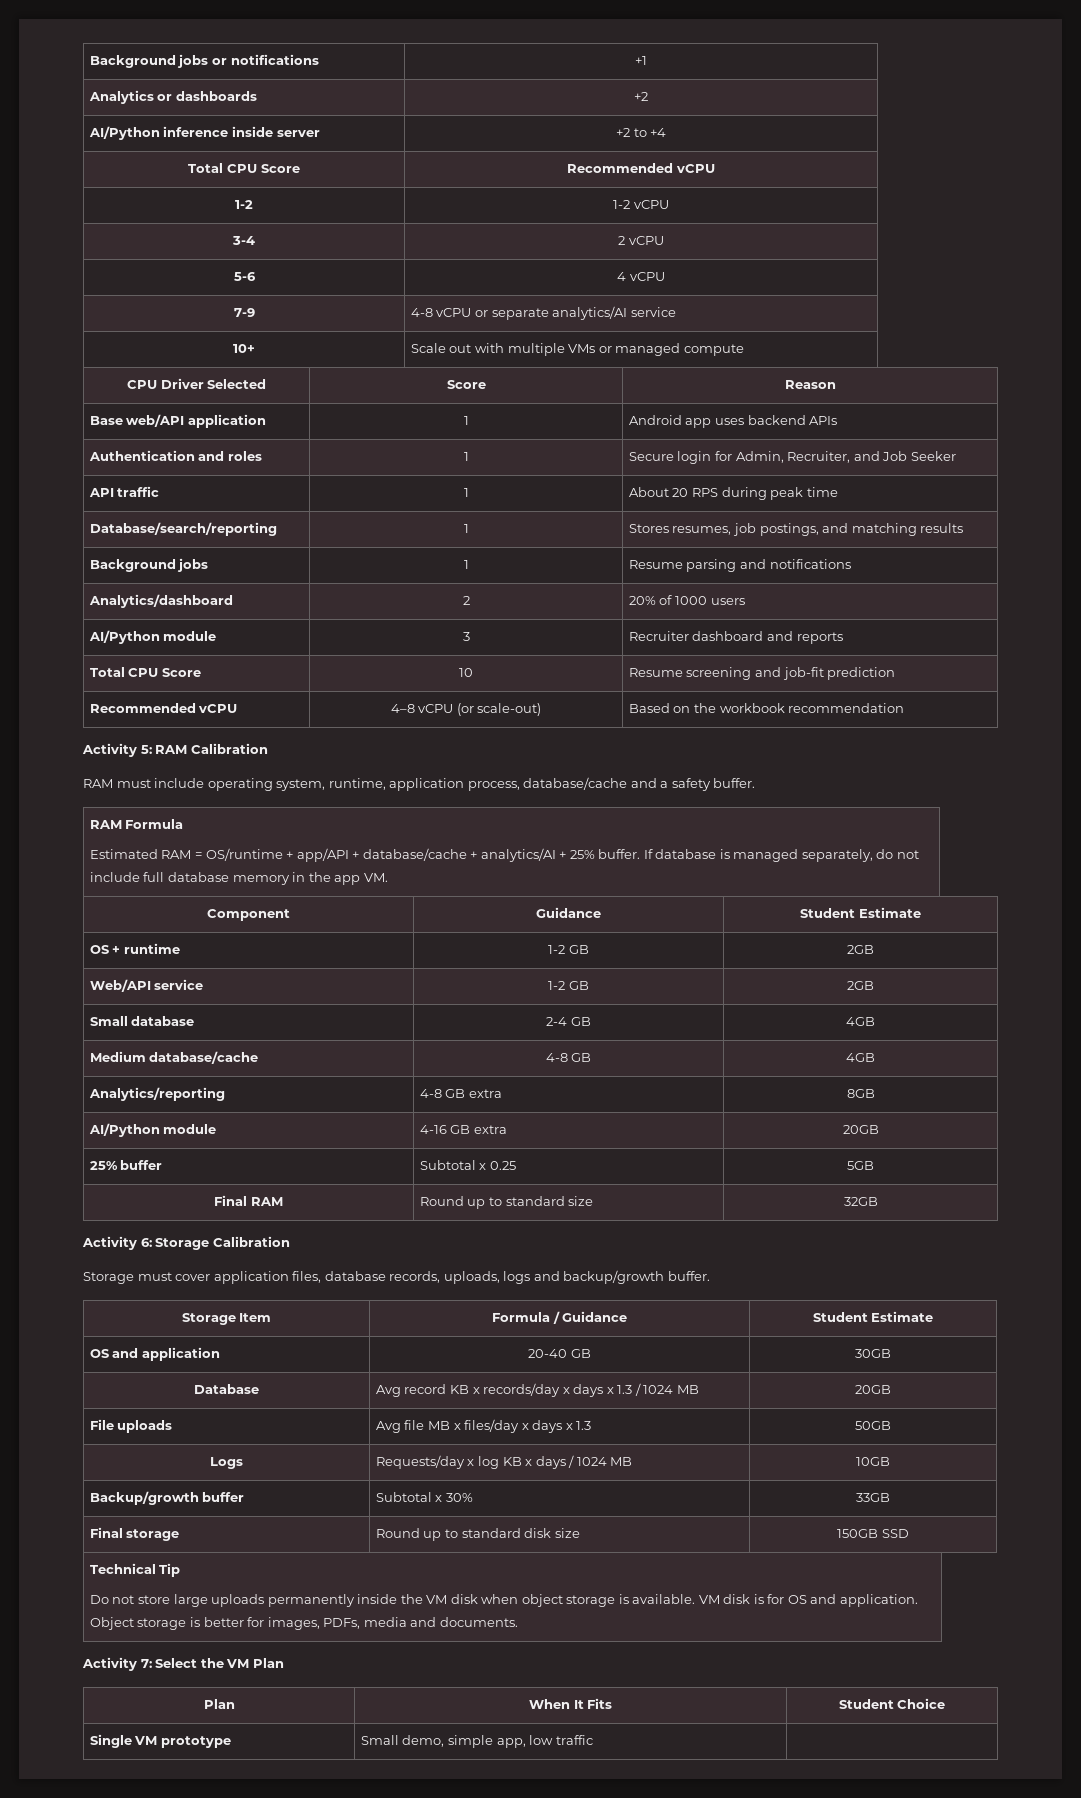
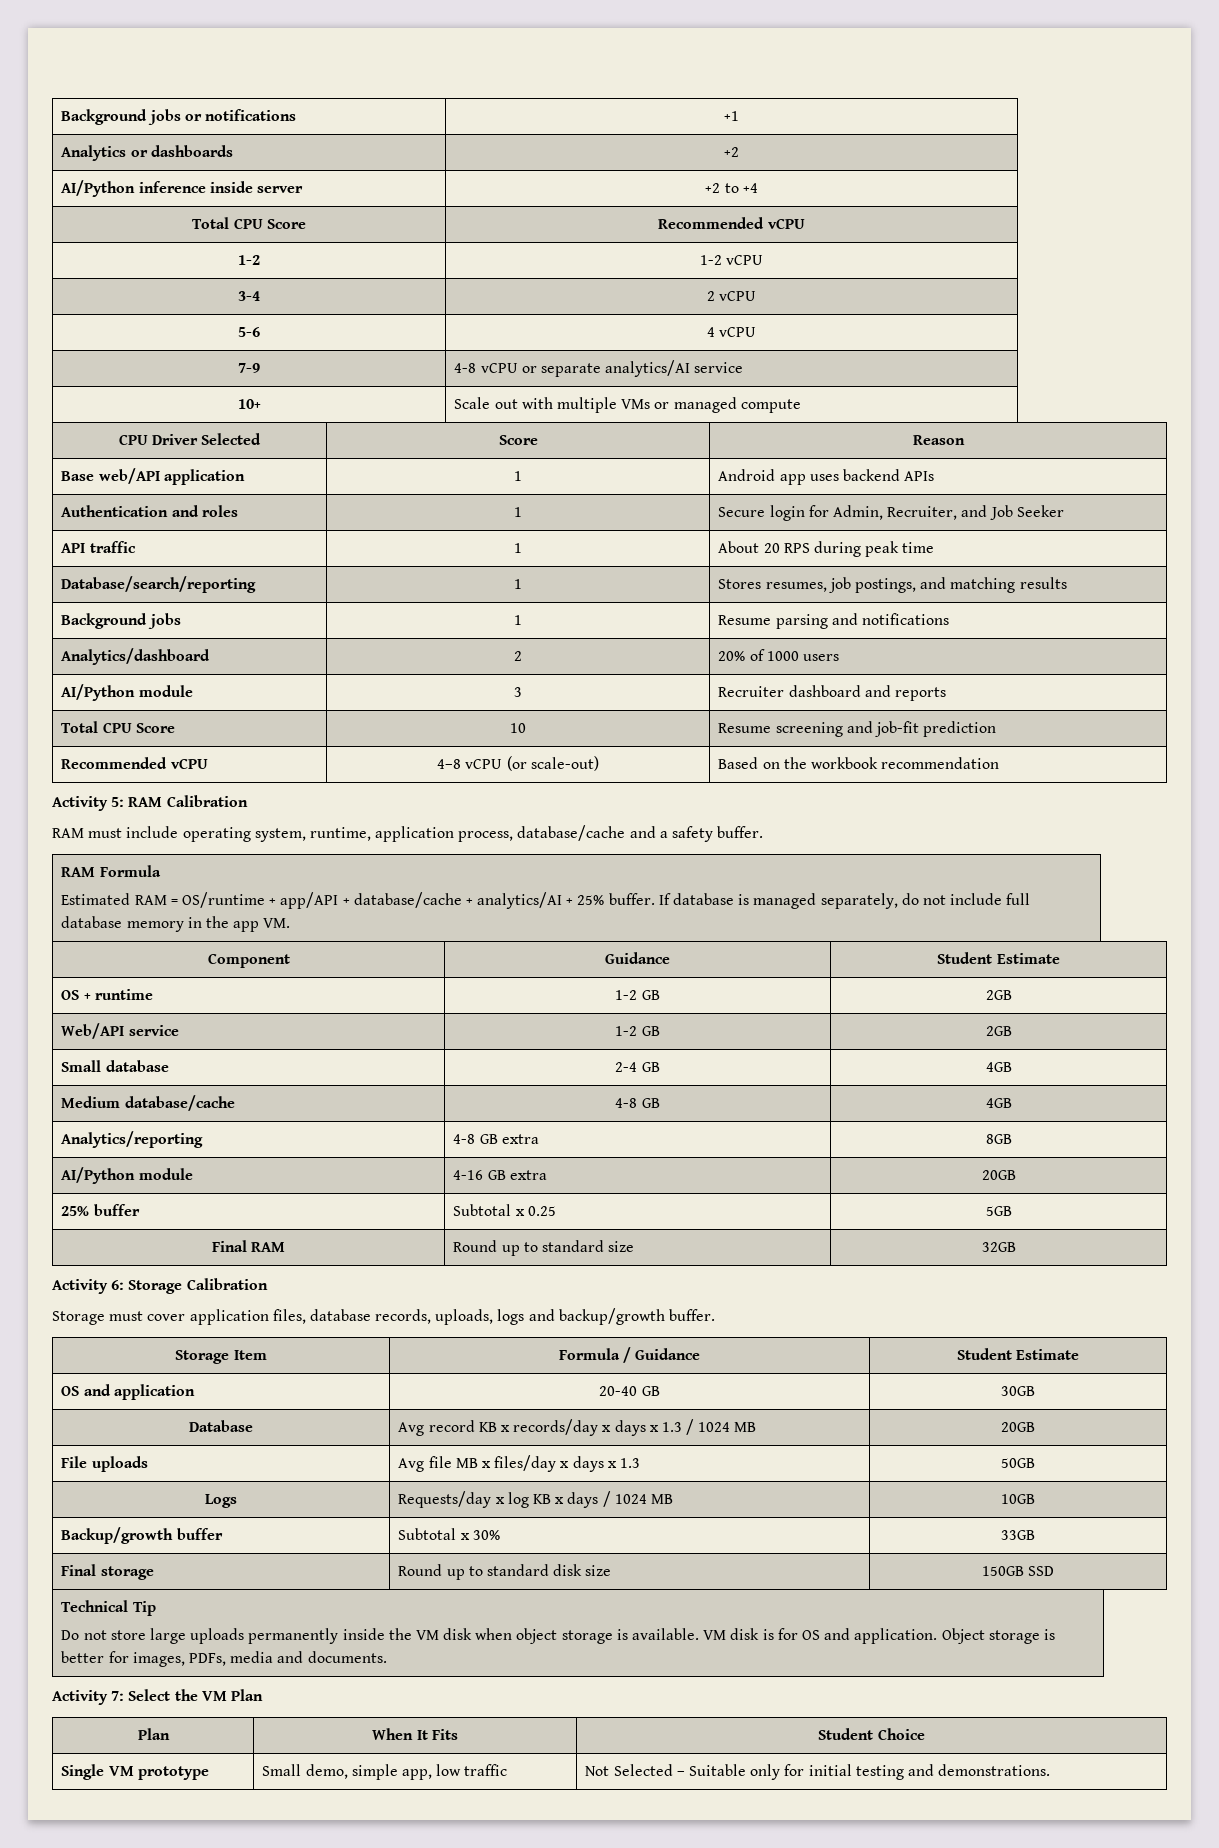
- Single VM prototype | Small demo, simple app, low traffic |
+ Single VM prototype | Small demo, simple app, low traffic | Not Selected – Suitable only for initial testing and demonstrations.

